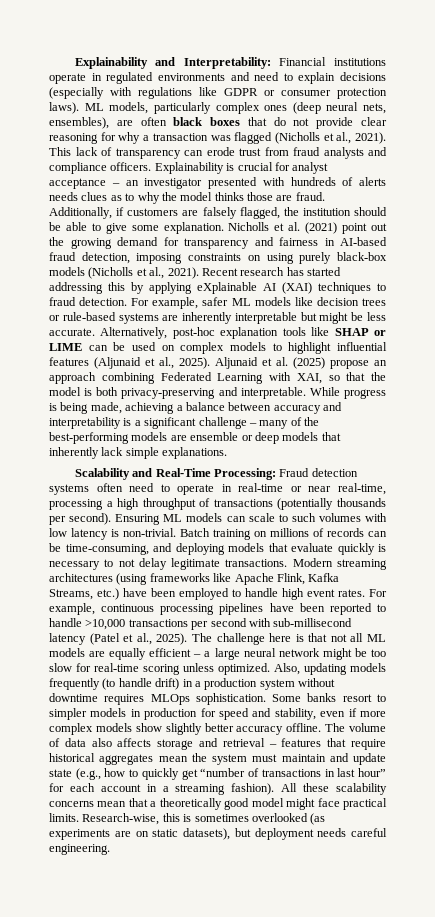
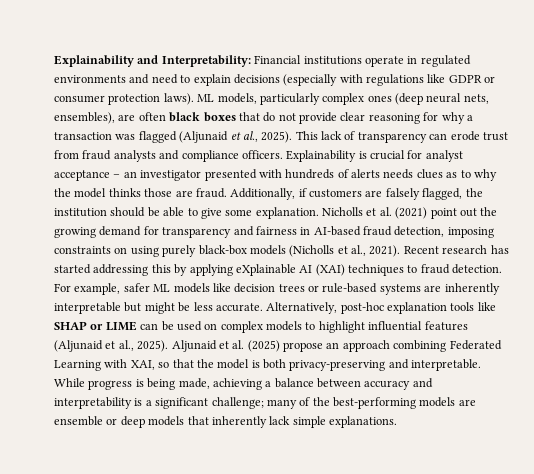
- ML models, particularly complex ones (deep neural nets, ensembles), are often black boxes that do not provide clear reasoning for why a transaction was flagged (Nicholls et al., 2021).
+ ML models, particularly complex ones (deep neural nets, ensembles), are often black boxes that do not provide clear reasoning for why a transaction was flagged (Aljunaid et al., 2025).
- While progress is being made, achieving a balance between accuracy and interpretability is a significant challenge – many of the best-performing models are ensemble or deep models that inherently lack simple explanations.
+ While progress is being made, achieving a balance between accuracy and interpretability is a significant challenge; many of the best-performing models are ensemble or deep models that inherently lack simple explanations.
- Scalability and Real-Time Processing: Fraud detection systems often need to operate in real-time or near real-time, processing a high throughput of transactions (potentially thousands per second). Ensuring ML models can scale to such volumes with low latency is non-trivial. Batch training on millions of records can be time-consuming, and deploying models that evaluate quickly is necessary to not delay legitimate transactions. Modern streaming architectures (using frameworks like Apache Flink, Kafka Streams, etc.) have been employed to handle high event rates. For example, continuous processing pipelines have been reported to handle >10,000 transactions per second with sub-millisecond latency (Patel et al., 2025). The challenge here is that not all ML models are equally efficient – a large neural network might be too slow for real-time scoring unless optimized. Also, updating models frequently (to handle drift) in a production system without downtime requires MLOps sophistication. Some banks resort to simpler models in production for speed and stability, even if more complex models show slightly better accuracy offline. The volume of data also affects storage and retrieval – features that require historical aggregates mean the system must maintain and update state (e.g., how to quickly get “number of transactions in last hour” for each account in a streaming fashion). All these scalability concerns mean that a theoretically good model might face practical limits. Research-wise, this is sometimes overlooked (as experiments are on static datasets), but deployment needs careful engineering.

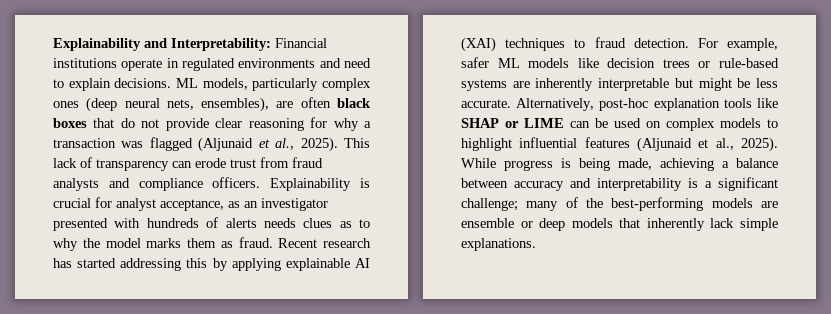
- Explainability and Interpretability: Financial institutions operate in regulated environments and need to explain decisions (especially with regulations like GDPR or consumer protection laws).
+ Explainability and Interpretability: Financial institutions operate in regulated environments and need to explain decisions.
- Explainability is crucial for analyst acceptance – an investigator presented with hundreds of alerts needs clues as to why the model thinks those are fraud. Additionally, if customers are falsely flagged, the institution should be able to give some explanation. Nicholls et al. (2021) point out the growing demand for transparency and fairness in AI-based fraud detection, imposing constraints on using purely black-box models (Nicholls et al., 2021).
+ Explainability is crucial for analyst acceptance, as an investigator presented with hundreds of alerts needs clues as to why the model marks them as fraud.
- Recent research has started addressing this by applying eXplainable AI (XAI) techniques to fraud detection.
+ Recent research has started addressing this by applying explainable AI (XAI) techniques to fraud detection.
- Aljunaid et al. (2025) propose an approach combining Federated Learning with XAI, so that the model is both privacy-preserving and interpretable.

